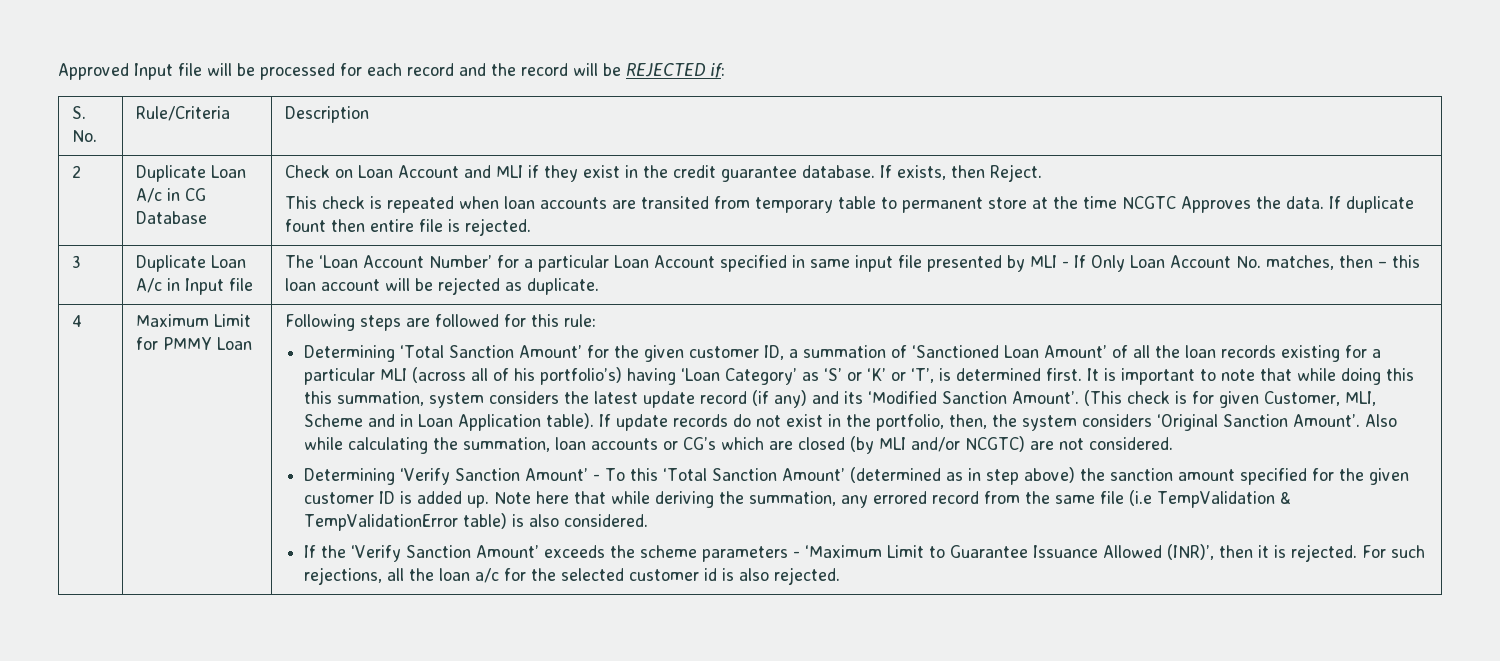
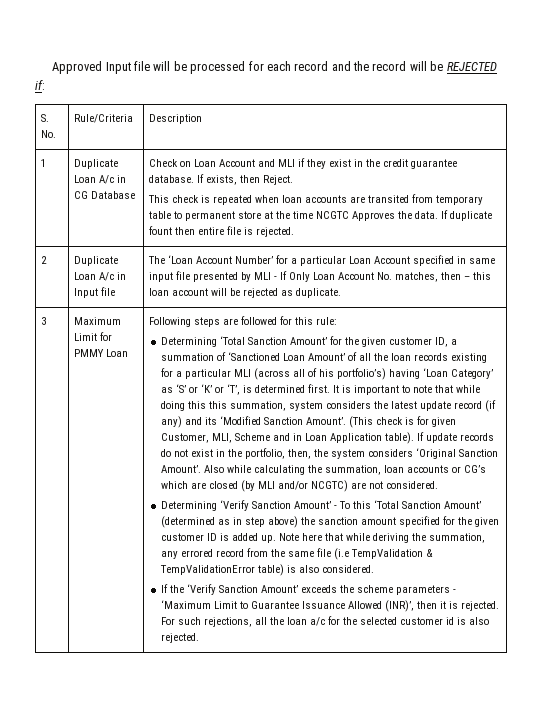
  S. No. | Rule/Criteria | Description
- 2
+ 1
- 3
+ 2
- 4
+ 3

